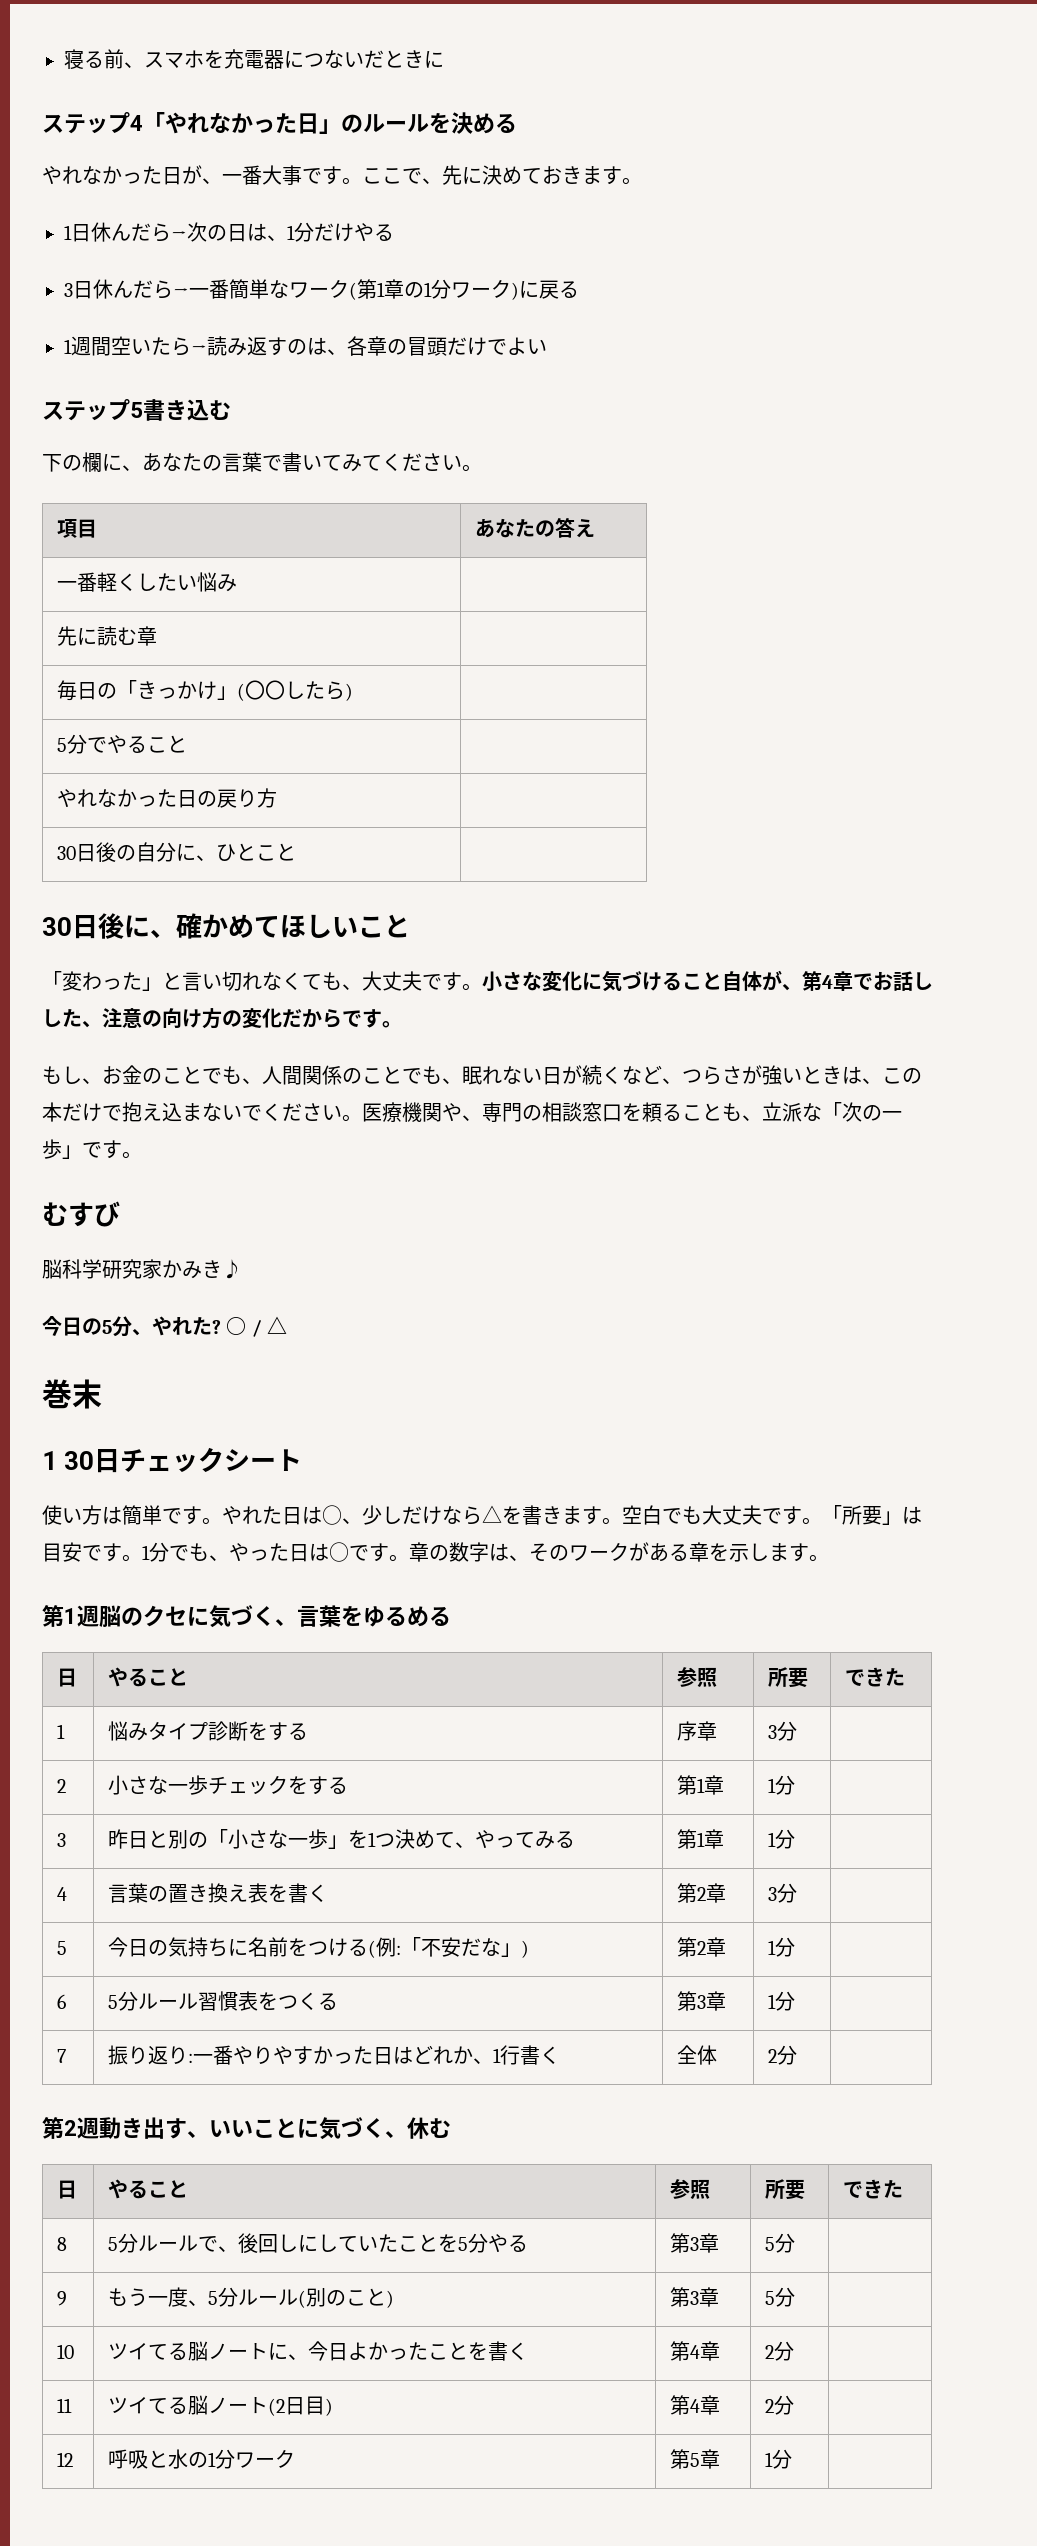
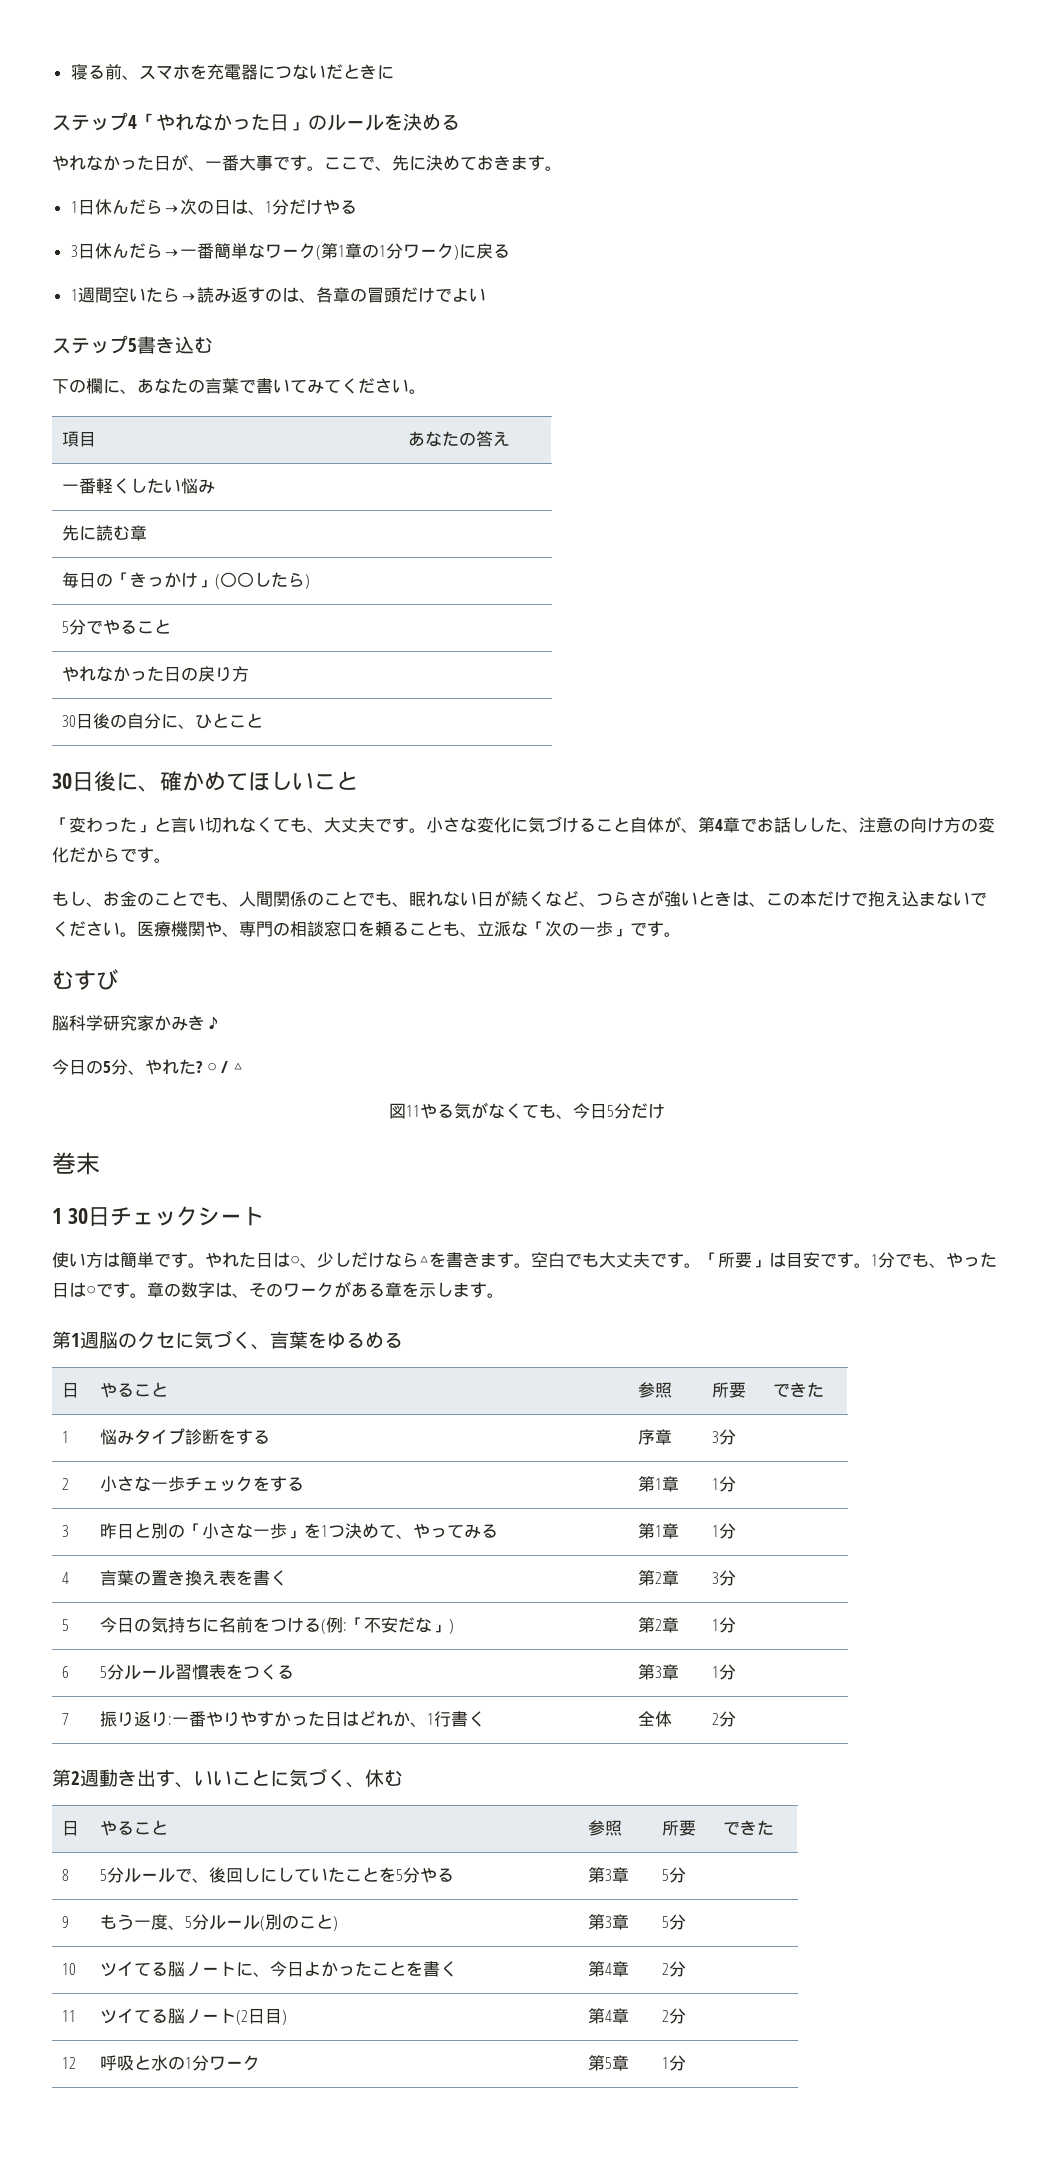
+ 図11やる気がなくても、今日5分だけ

